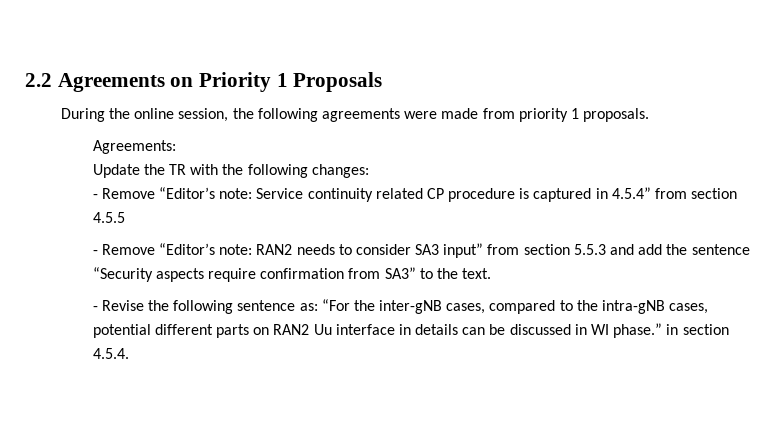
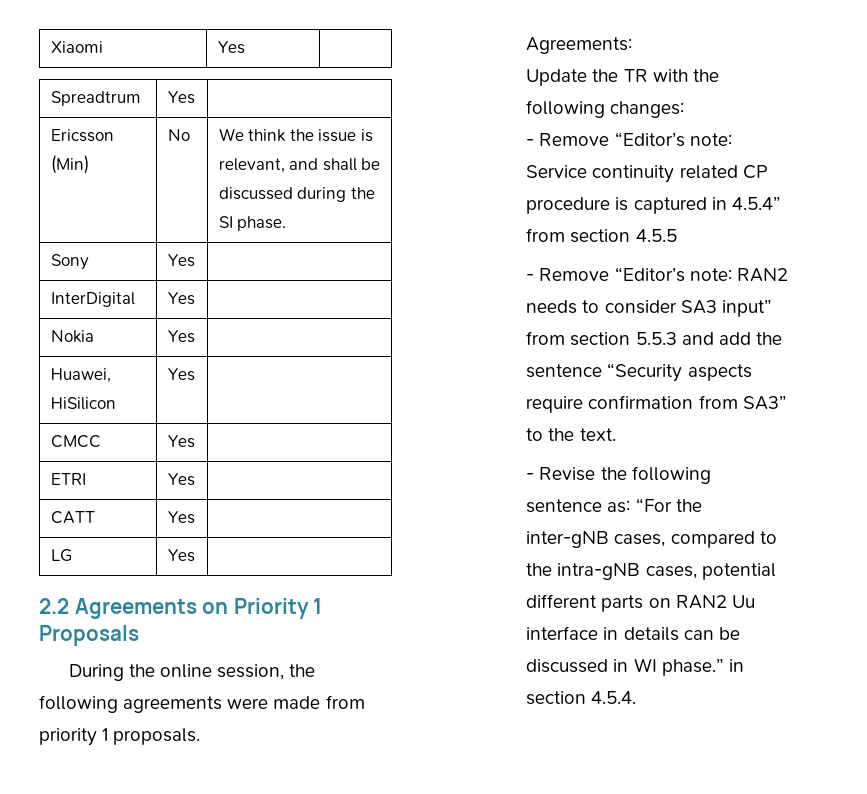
+ Xiaomi | Yes |
+ Spreadtrum | Yes |
+ Ericsson (Min) | No | We think the issue is relevant, and shall be discussed during the SI phase.
+ Sony | Yes |
+ InterDigital | Yes |
+ Nokia | Yes |
+ Huawei, HiSilicon | Yes |
+ CMCC | Yes |
+ ETRI | Yes |
+ CATT | Yes |
+ LG | Yes |

